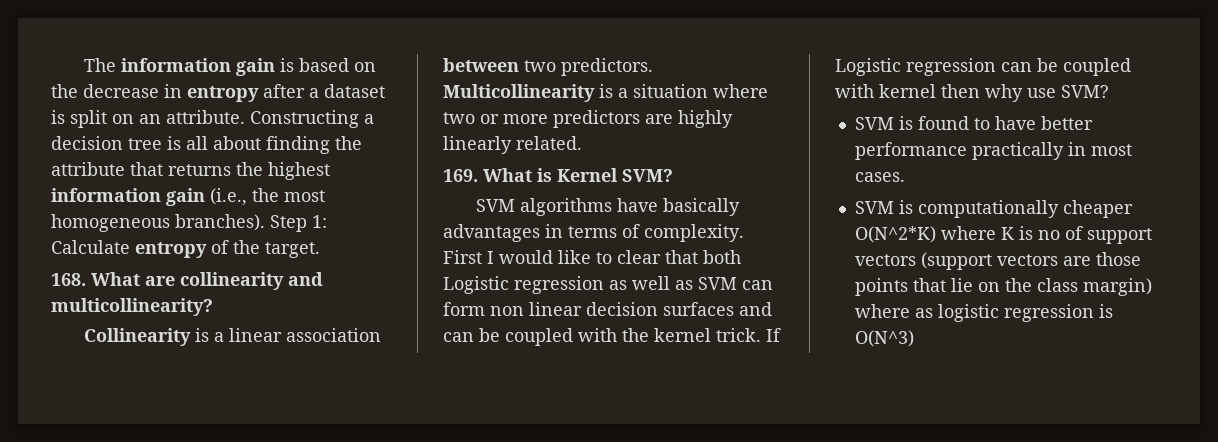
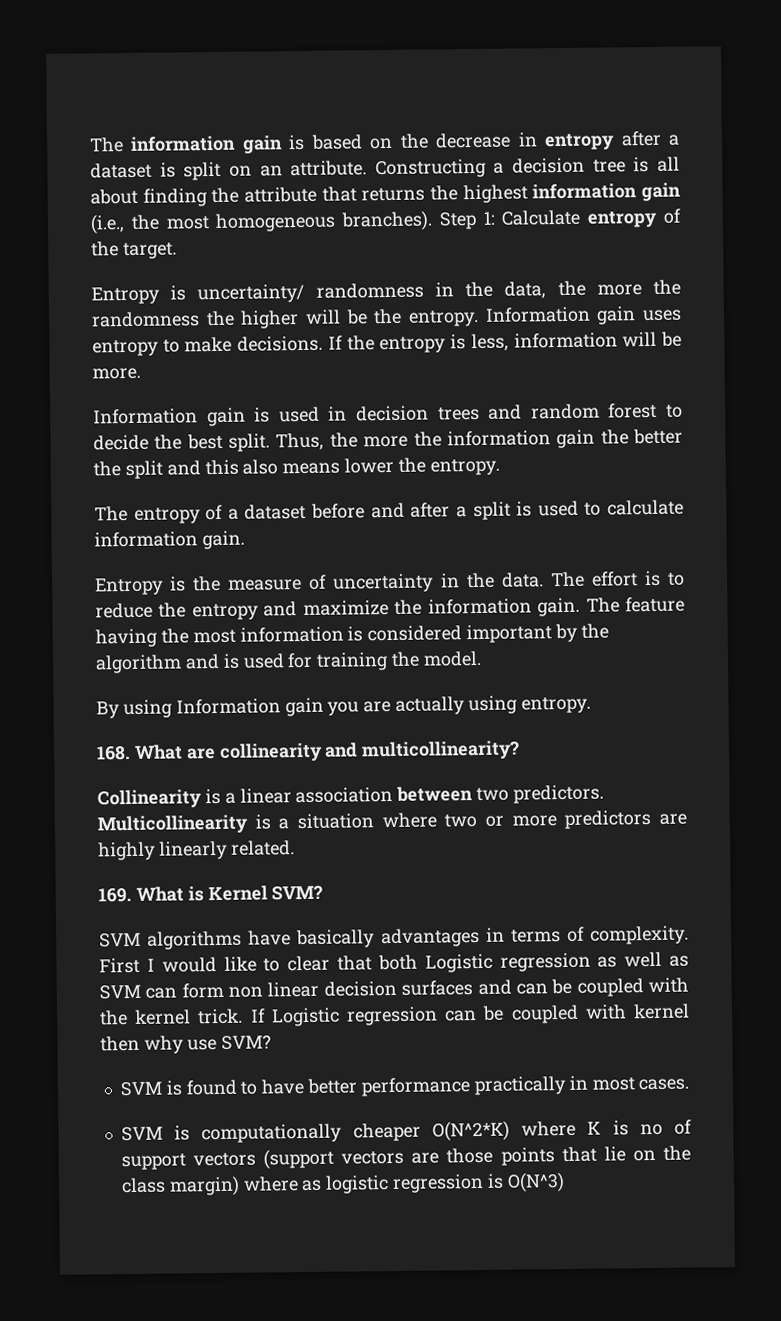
+ Entropy is uncertainty/ randomness in the data, the more the randomness the higher will be the entropy. Information gain uses entropy to make decisions. If the entropy is less, information will be more.
+ Information gain is used in decision trees and random forest to decide the best split. Thus, the more the information gain the better the split and this also means lower the entropy.
+ The entropy of a dataset before and after a split is used to calculate information gain.
+ Entropy is the measure of uncertainty in the data. The effort is to reduce the entropy and maximize the information gain. The feature having the most information is considered important by the algorithm and is used for training the model.
+ By using Information gain you are actually using entropy.

